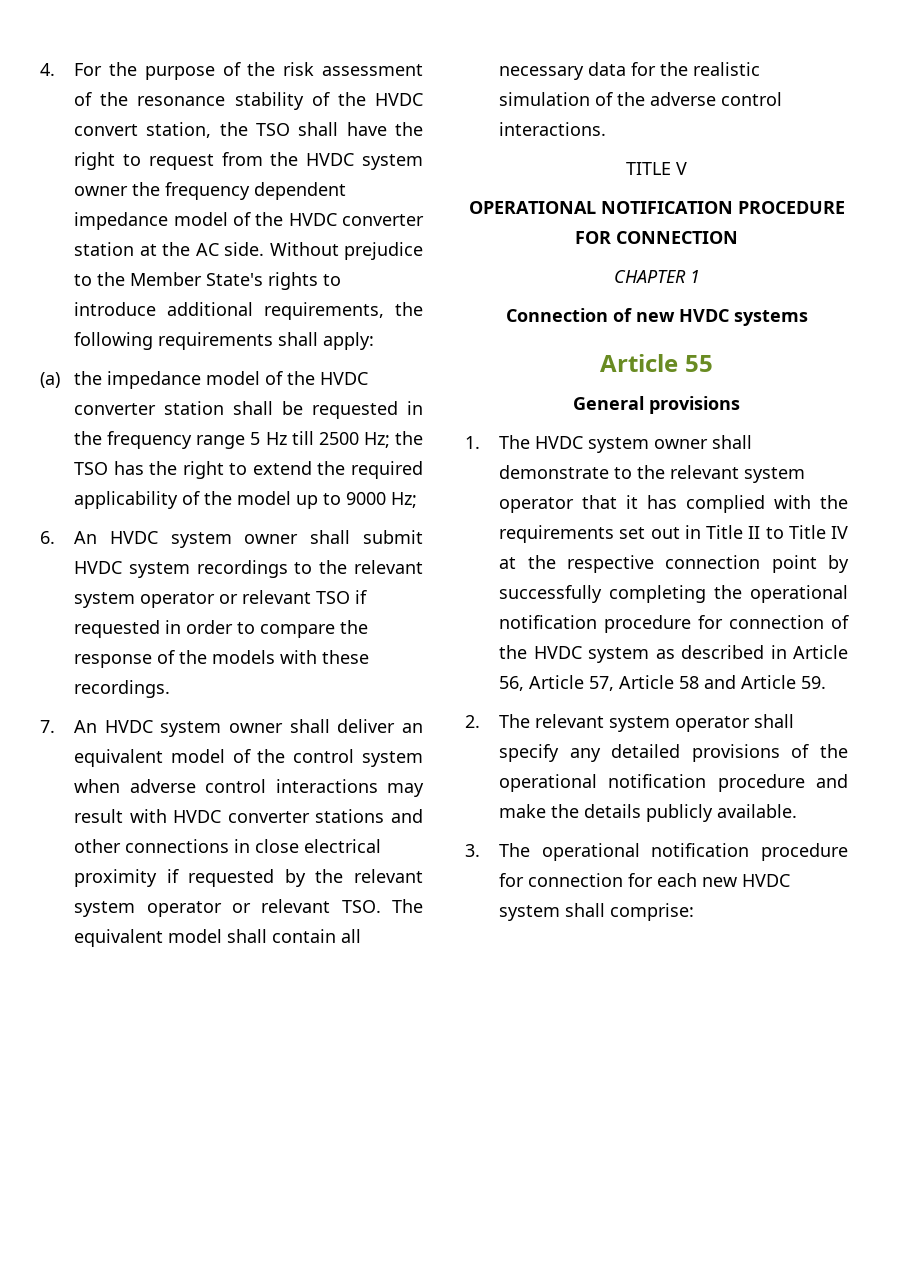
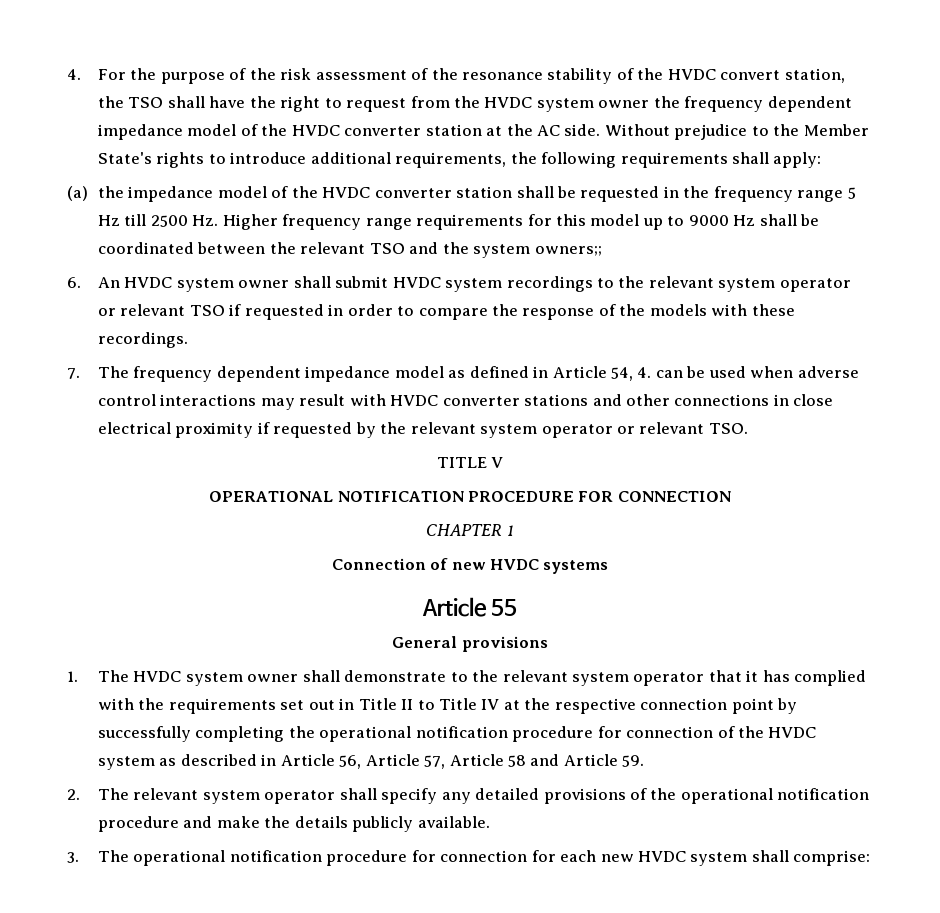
- (a) the impedance model of the HVDC converter station shall be requested in the frequency range 5 Hz till 2500 Hz; the TSO has the right to extend the required applicability of the model up to 9000 Hz;
+ (a) the impedance model of the HVDC converter station shall be requested in the frequency range 5 Hz till 2500 Hz. Higher frequency range requirements for this model up to 9000 Hz shall be coordinated between the relevant TSO and the system owners;;
- 7. An HVDC system owner shall deliver an equivalent model of the control system when adverse control interactions may result with HVDC converter stations and other connections in close electrical proximity if requested by the relevant system operator or relevant TSO. The equivalent model shall contain all necessary data for the realistic simulation of the adverse control interactions.
+ 7. The frequency dependent impedance model as defined in Article 54, 4. can be used when adverse control interactions may result with HVDC converter stations and other connections in close electrical proximity if requested by the relevant system operator or relevant TSO.

